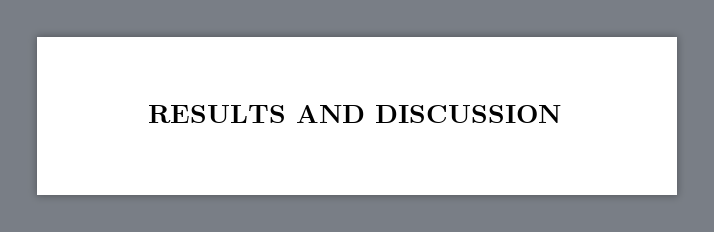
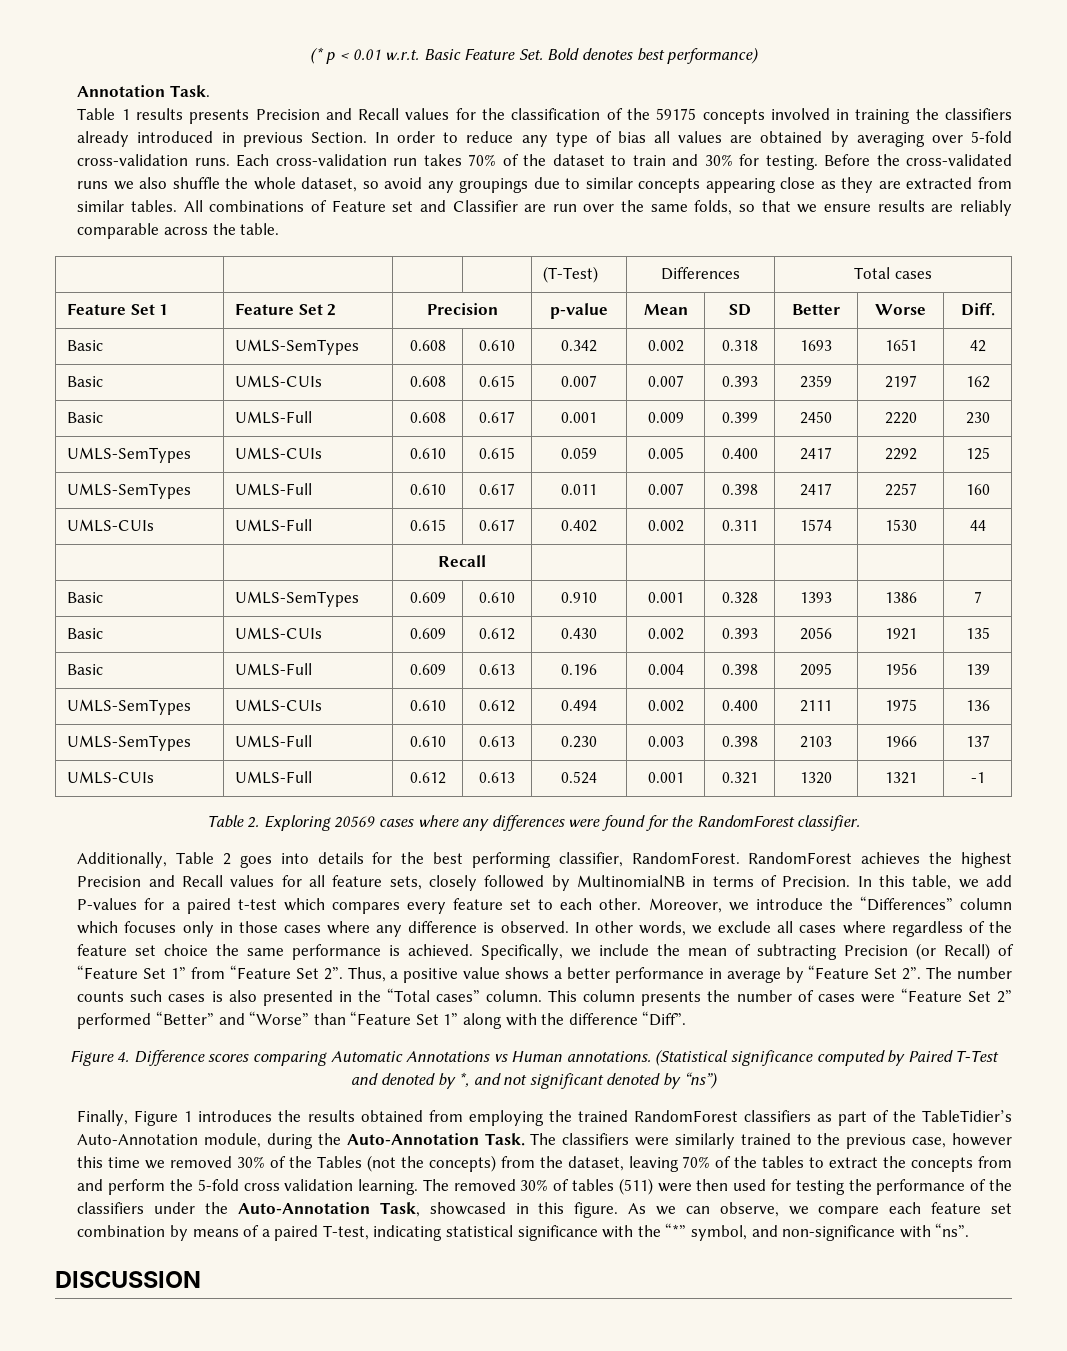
- RESULTS AND DISCUSSION
+ (* p < 0.01 w.r.t. Basic Feature Set. Bold denotes best performance)
+ Annotation Task.
+ Table 1 results presents Precision and Recall values for the classification of the 59175 concepts involved in training the classifiers already introduced in previous Section. In order to reduce any type of bias all values are obtained by averaging over 5-fold cross-validation runs. Each cross-validation run takes 70% of the dataset to train and 30% for testing. Before the cross-validated runs we also shuffle the whole dataset, so avoid any groupings due to similar concepts appearing close as they are extracted from similar tables. All combinations of Feature set and Classifier are run over the same folds, so that we ensure results are reliably comparable across the table.
+ | | | | (T-Test) | Differences | Total cases
+ Feature Set 1 | Feature Set 2 | Precision | p-value | Mean | SD | Better | Worse | Diff.
+ Basic | UMLS-SemTypes | 0.608 | 0.610 | 0.342 | 0.002 | 0.318 | 1693 | 1651 | 42
+ Basic | UMLS-CUIs | 0.608 | 0.615 | 0.007 | 0.007 | 0.393 | 2359 | 2197 | 162
+ Basic | UMLS-Full | 0.608 | 0.617 | 0.001 | 0.009 | 0.399 | 2450 | 2220 | 230
+ UMLS-SemTypes | UMLS-CUIs | 0.610 | 0.615 | 0.059 | 0.005 | 0.400 | 2417 | 2292 | 125
+ UMLS-SemTypes | UMLS-Full | 0.610 | 0.617 | 0.011 | 0.007 | 0.398 | 2417 | 2257 | 160
+ UMLS-CUIs | UMLS-Full | 0.615 | 0.617 | 0.402 | 0.002 | 0.311 | 1574 | 1530 | 44
+ | | Recall | | | | | |
+ Basic | UMLS-SemTypes | 0.609 | 0.610 | 0.910 | 0.001 | 0.328 | 1393 | 1386 | 7
+ Basic | UMLS-CUIs | 0.609 | 0.612 | 0.430 | 0.002 | 0.393 | 2056 | 1921 | 135
+ Basic | UMLS-Full | 0.609 | 0.613 | 0.196 | 0.004 | 0.398 | 2095 | 1956 | 139
+ UMLS-SemTypes | UMLS-CUIs | 0.610 | 0.612 | 0.494 | 0.002 | 0.400 | 2111 | 1975 | 136
+ UMLS-SemTypes | UMLS-Full | 0.610 | 0.613 | 0.230 | 0.003 | 0.398 | 2103 | 1966 | 137
+ UMLS-CUIs | UMLS-Full | 0.612 | 0.613 | 0.524 | 0.001 | 0.321 | 1320 | 1321 | -1
+ Table 2. Exploring 20569 cases where any differences were found for the RandomForest classifier.
+ Additionally, Table 2 goes into details for the best performing classifier, RandomForest. RandomForest achieves the highest Precision and Recall values for all feature sets, closely followed by MultinomialNB in terms of Precision. In this table, we add P-values for a paired t-test which compares every feature set to each other. Moreover, we introduce the “Differences” column which focuses only in those cases where any difference is observed. In other words, we exclude all cases where regardless of the feature set choice the same performance is achieved. Specifically, we include the mean of subtracting Precision (or Recall) of “Feature Set 1” from “Feature Set 2”. Thus, a positive value shows a better performance in average by “Feature Set 2”. The number counts such cases is also presented in the “Total cases” column. This column presents the number of cases were “Feature Set 2” performed “Better” and “Worse” than “Feature Set 1” along with the difference “Diff”.
+ Figure 4. Difference scores comparing Automatic Annotations vs Human annotations. (Statistical significance computed by Paired T-Test and denoted by *, and not significant denoted by “ns”)
+ Finally, Figure 1 introduces the results obtained from employing the trained RandomForest classifiers as part of the TableTidier’s Auto-Annotation module, during the Auto-Annotation Task. The classifiers were similarly trained to the previous case, however this time we removed 30% of the Tables (not the concepts) from the dataset, leaving 70% of the tables to extract the concepts from and perform the 5-fold cross validation learning. The removed 30% of tables (511) were then used for testing the performance of the classifiers under the Auto-Annotation Task, showcased in this figure. As we can observe, we compare each feature set combination by means of a paired T-test, indicating statistical significance with the “*” symbol, and non-significance with “ns”.
+ DISCUSSION

